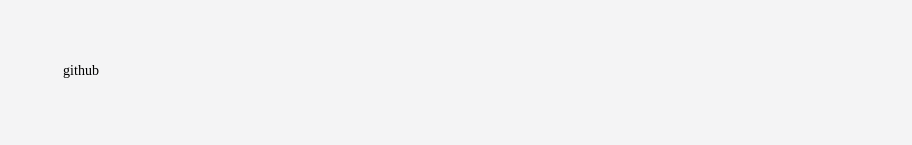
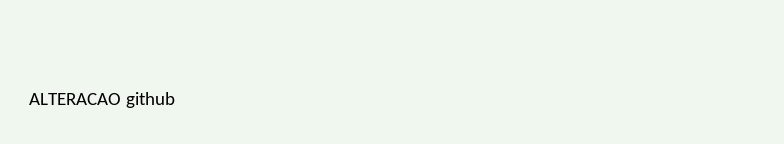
- github
+ ALTERACAO github

